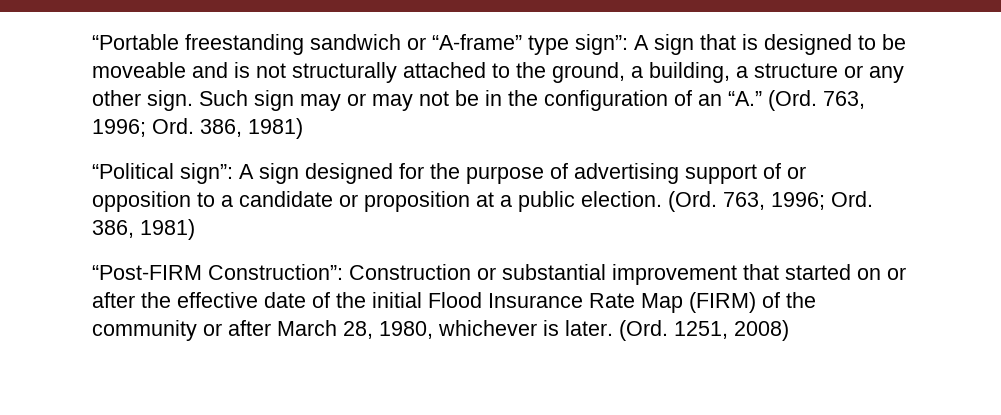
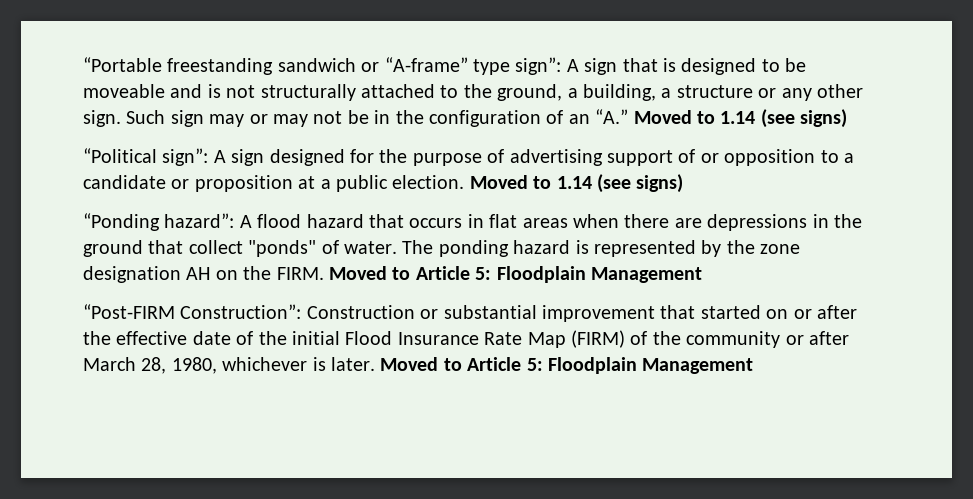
- Such sign may or may not be in the configuration of an “A.” (Ord. 763, 1996; Ord. 386, 1981)
+ Such sign may or may not be in the configuration of an “A.” Moved to 1.14 (see signs)
- “Political sign”: A sign designed for the purpose of advertising support of or opposition to a candidate or proposition at a public election. (Ord. 763, 1996; Ord. 386, 1981)
+ “Political sign”: A sign designed for the purpose of advertising support of or opposition to a candidate or proposition at a public election. Moved to 1.14 (see signs)
+ “Ponding hazard”: A flood hazard that occurs in flat areas when there are depressions in the ground that collect "ponds" of water. The ponding hazard is represented by the zone designation AH on the FIRM. Moved to Article 5: Floodplain Management
- “Post-FIRM Construction”: Construction or substantial improvement that started on or after the effective date of the initial Flood Insurance Rate Map (FIRM) of the community or after March 28, 1980, whichever is later. (Ord. 1251, 2008)
+ “Post-FIRM Construction”: Construction or substantial improvement that started on or after the effective date of the initial Flood Insurance Rate Map (FIRM) of the community or after March 28, 1980, whichever is later. Moved to Article 5: Floodplain Management

